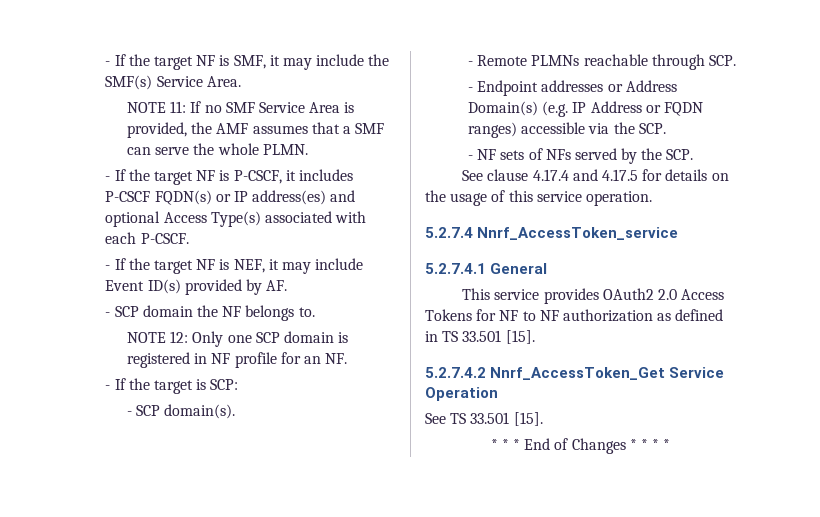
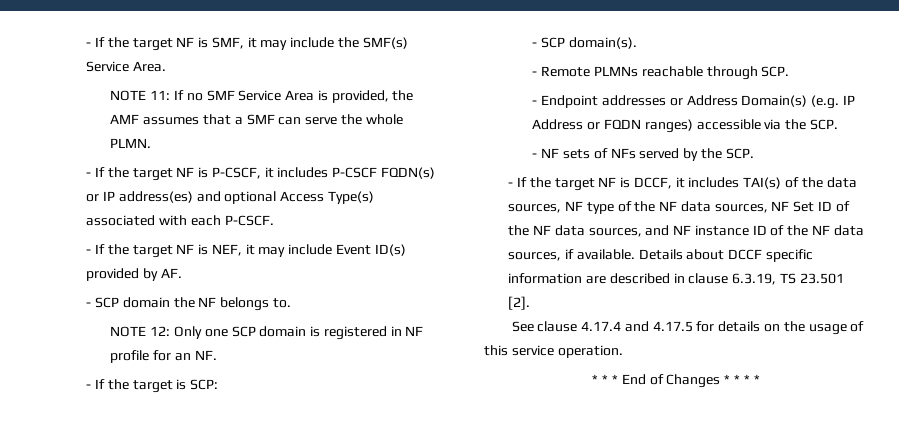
+ - If the target NF is DCCF, it includes TAI(s) of the data sources, NF type of the NF data sources, NF Set ID of the NF data sources, and NF instance ID of the NF data sources, if available. Details about DCCF specific information are described in clause 6.3.19, TS 23.501 [2].
- 5.2.7.4 Nnrf_AccessToken_service
- 5.2.7.4.1 General
- This service provides OAuth2 2.0 Access Tokens for NF to NF authorization as defined in TS 33.501 [15].
- 5.2.7.4.2 Nnrf_AccessToken_Get Service Operation
- See TS 33.501 [15].

